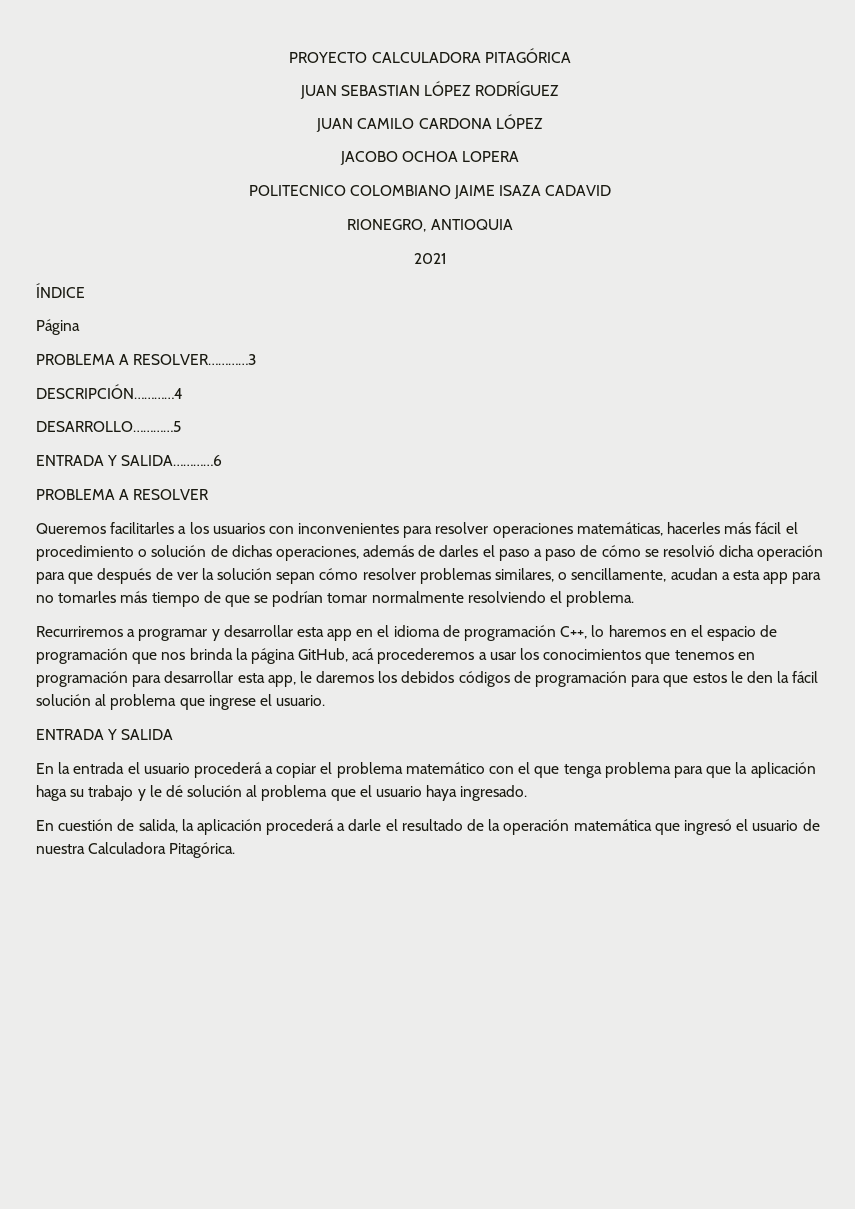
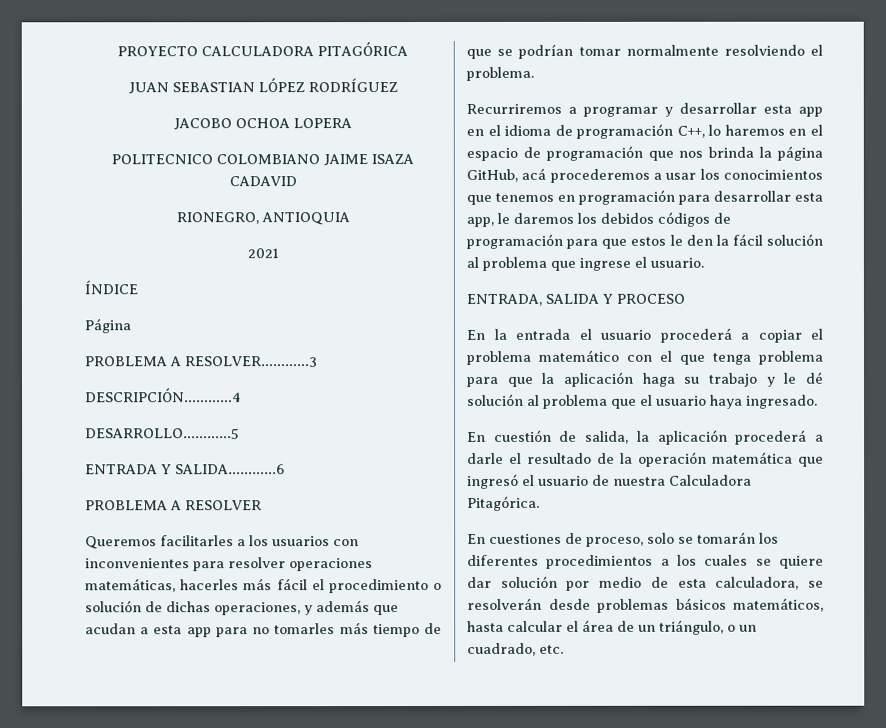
- JUAN CAMILO CARDONA LÓPEZ
- Queremos facilitarles a los usuarios con inconvenientes para resolver operaciones matemáticas, hacerles más fácil el procedimiento o solución de dichas operaciones, además de darles el paso a paso de cómo se resolvió dicha operación para que después de ver la solución sepan cómo resolver problemas similares, o sencillamente, acudan a esta app para no tomarles más tiempo de que se podrían tomar normalmente resolviendo el problema.
+ Queremos facilitarles a los usuarios con inconvenientes para resolver operaciones matemáticas, hacerles más fácil el procedimiento o solución de dichas operaciones, y además que acudan a esta app para no tomarles más tiempo de que se podrían tomar normalmente resolviendo el problema.
- ENTRADA Y SALIDA
+ ENTRADA, SALIDA Y PROCESO
+ En cuestiones de proceso, solo se tomarán los diferentes procedimientos a los cuales se quiere dar solución por medio de esta calculadora, se resolverán desde problemas básicos matemáticos, hasta calcular el área de un triángulo, o un cuadrado, etc.

